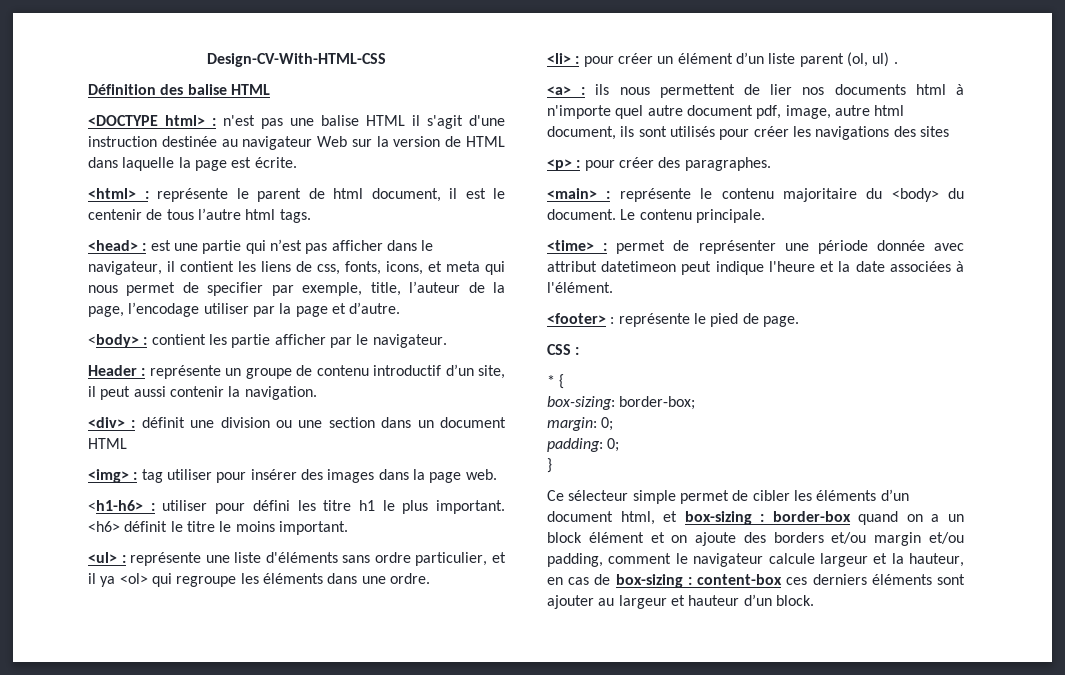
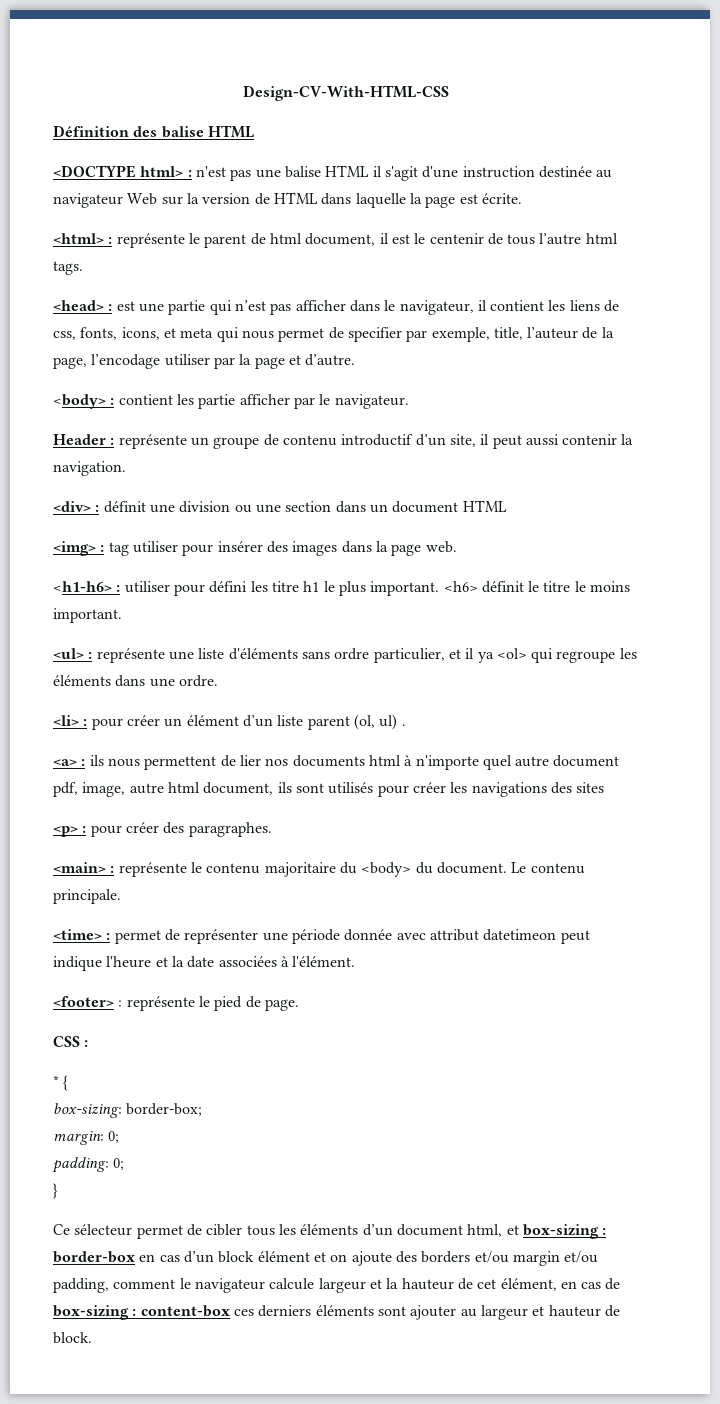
- Ce sélecteur simple permet de cibler les éléments d’un document html, et box-sizing : border-box quand on a un block élément et on ajoute des borders et/ou margin et/ou padding, comment le navigateur calcule largeur et la hauteur, en cas de box-sizing : content-box ces derniers éléments sont ajouter au largeur et hauteur d’un block.
+ Ce sélecteur permet de cibler tous les éléments d’un document html, et box-sizing : border-box en cas d’un block élément et on ajoute des borders et/ou margin et/ou padding, comment le navigateur calcule largeur et la hauteur de cet élément, en cas de box-sizing : content-box ces derniers éléments sont ajouter au largeur et hauteur de block.

